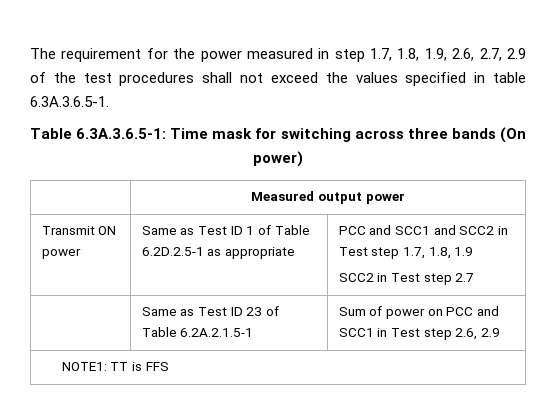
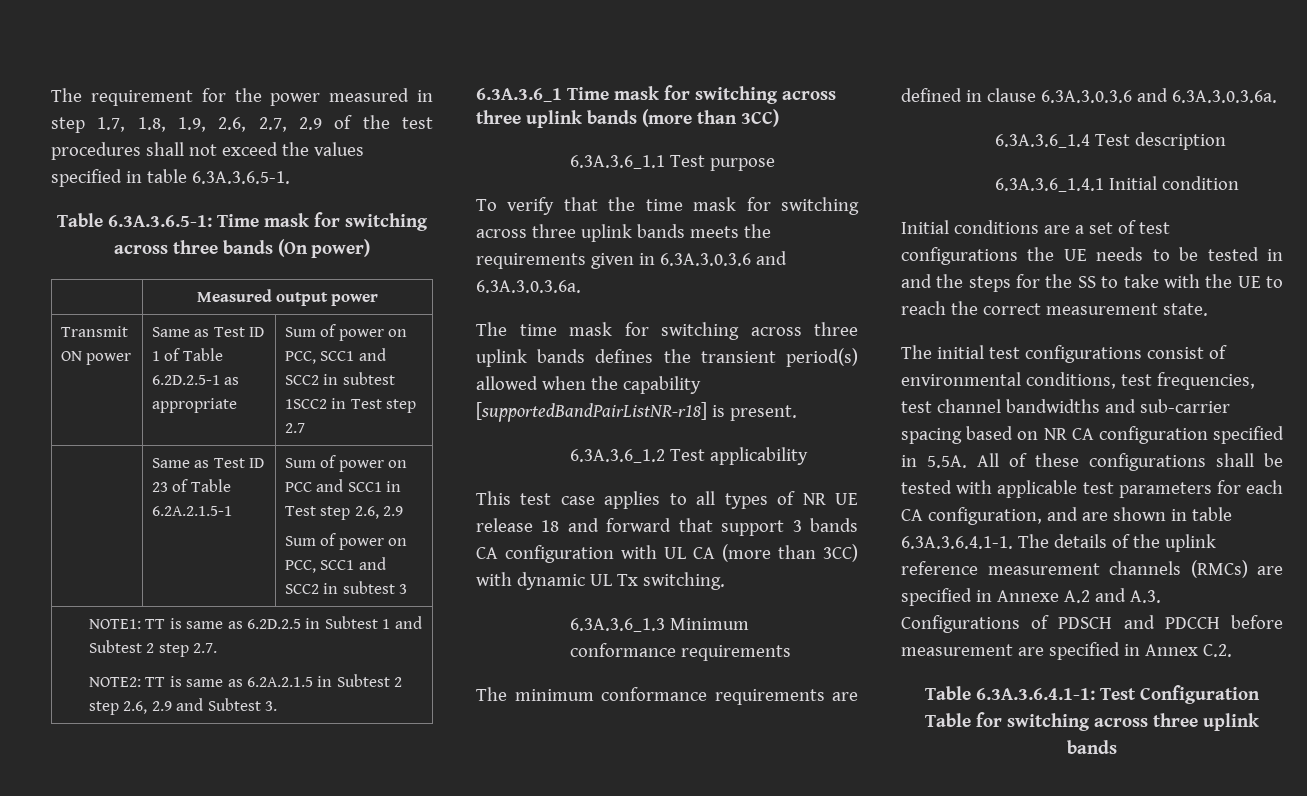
- Transmit ON power | Same as Test ID 1 of Table 6.2D.2.5-1 as appropriate | PCC and SCC1 and SCC2 in Test step 1.7, 1.8, 1.9
- SCC2 in Test step 2.7
+ Transmit ON power | Same as Test ID 1 of Table 6.2D.2.5-1 as appropriate | Sum of power on PCC, SCC1 and SCC2 in subtest 1SCC2 in Test step 2.7
  | Same as Test ID 23 of Table 6.2A.2.1.5-1 | Sum of power on PCC and SCC1 in Test step 2.6, 2.9
- NOTE1: TT is FFS
+ Sum of power on PCC, SCC1 and SCC2 in subtest 3
+ NOTE1: TT is same as 6.2D.2.5 in Subtest 1 and Subtest 2 step 2.7.
+ NOTE2: TT is same as 6.2A.2.1.5 in Subtest 2 step 2.6, 2.9 and Subtest 3.
+ 6.3A.3.6_1 Time mask for switching across three uplink bands (more than 3CC)
+ 6.3A.3.6_1.1 Test purpose
+ To verify that the time mask for switching across three uplink bands meets the requirements given in 6.3A.3.0.3.6 and 6.3A.3.0.3.6a.
+ The time mask for switching across three uplink bands defines the transient period(s) allowed when the capability [supportedBandPairListNR-r18] is present.
+ 6.3A.3.6_1.2 Test applicability
+ This test case applies to all types of NR UE release 18 and forward that support 3 bands CA configuration with UL CA (more than 3CC) with dynamic UL Tx switching.
+ 6.3A.3.6_1.3 Minimum conformance requirements
+ The minimum conformance requirements are defined in clause 6.3A.3.0.3.6 and 6.3A.3.0.3.6a.
+ 6.3A.3.6_1.4 Test description
+ 6.3A.3.6_1.4.1 Initial condition
+ Initial conditions are a set of test configurations the UE needs to be tested in and the steps for the SS to take with the UE to reach the correct measurement state.
+ The initial test configurations consist of environmental conditions, test frequencies, test channel bandwidths and sub-carrier spacing based on NR CA configuration specified in 5.5A. All of these configurations shall be tested with applicable test parameters for each CA configuration, and are shown in table 6.3A.3.6.4.1-1. The details of the uplink reference measurement channels (RMCs) are specified in Annexe A.2 and A.3. Configurations of PDSCH and PDCCH before measurement are specified in Annex C.2.
+ Table 6.3A.3.6.4.1-1: Test Configuration Table for switching across three uplink bands

